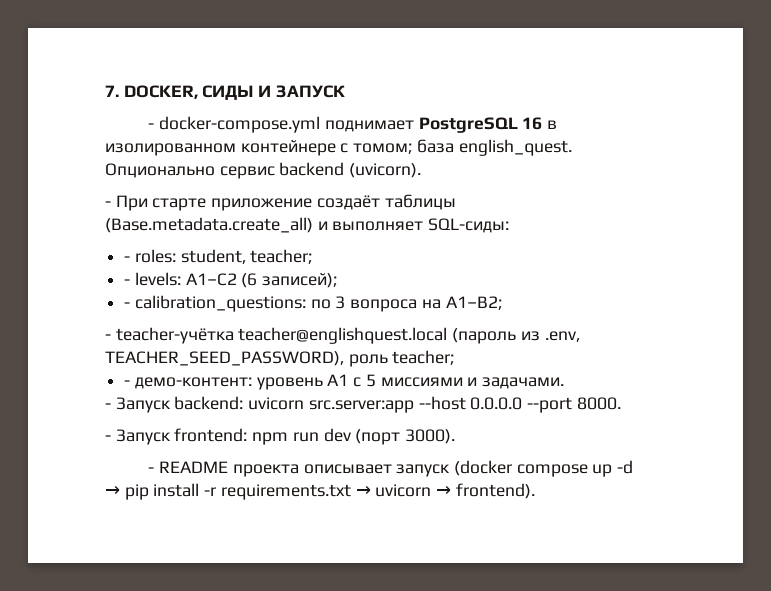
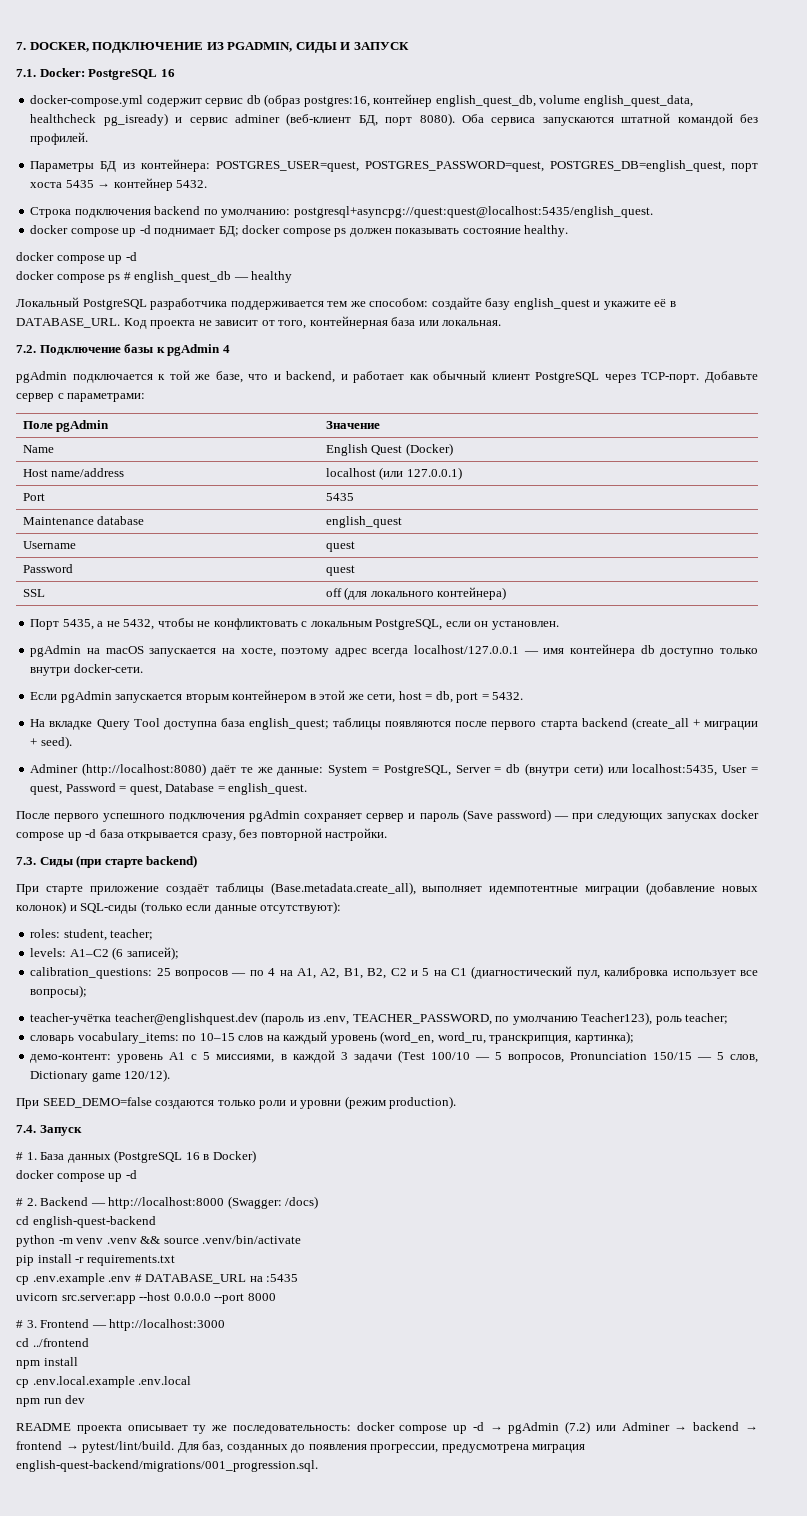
- 7. DOCKER, СИДЫ И ЗАПУСК
+ 7. DOCKER, ПОДКЛЮЧЕНИЕ ИЗ PGADMIN, СИДЫ И ЗАПУСК
- - docker-compose.yml поднимает PostgreSQL 16 в изолированном контейнере с томом; база english_quest. Опционально сервис backend (uvicorn).
- - При старте приложение создаёт таблицы (Base.metadata.create_all) и выполняет SQL-сиды:
- - roles: student, teacher;
+ 7.1. Docker: PostgreSQL 16
+ docker-compose.yml содержит сервис db (образ postgres:16, контейнер english_quest_db, volume english_quest_data, healthcheck pg_isready) и сервис adminer (веб-клиент БД, порт 8080). Оба сервиса запускаются штатной командой без профилей.
+ Параметры БД из контейнера: POSTGRES_USER=quest, POSTGRES_PASSWORD=quest, POSTGRES_DB=english_quest, порт хоста 5435 → контейнер 5432.
+ Строка подключения backend по умолчанию: postgresql+asyncpg://quest:quest@localhost:5435/english_quest.
+ docker compose up -d поднимает БД; docker compose ps должен показывать состояние healthy.
+ docker compose up -d
+ docker compose ps # english_quest_db — healthy
+ Локальный PostgreSQL разработчика поддерживается тем же способом: создайте базу english_quest и укажите её в DATABASE_URL. Код проекта не зависит от того, контейнерная база или локальная.
+ 7.2. Подключение базы к pgAdmin 4
+ pgAdmin подключается к той же базе, что и backend, и работает как обычный клиент PostgreSQL через TCP-порт. Добавьте сервер с параметрами:
+ Поле pgAdmin | Значение
+ Name | English Quest (Docker)
+ Host name/address | localhost (или 127.0.0.1)
+ Port | 5435
+ Maintenance database | english_quest
+ Username | quest
+ Password | quest
+ SSL | off (для локального контейнера)
+ Порт 5435, а не 5432, чтобы не конфликтовать с локальным PostgreSQL, если он установлен.
+ pgAdmin на macOS запускается на хосте, поэтому адрес всегда localhost/127.0.0.1 — имя контейнера db доступно только внутри docker-сети.
+ Если pgAdmin запускается вторым контейнером в этой же сети, host = db, port = 5432.
+ На вкладке Query Tool доступна база english_quest; таблицы появляются после первого старта backend (create_all + миграции + seed).
+ Adminer (http://localhost:8080) даёт те же данные: System = PostgreSQL, Server = db (внутри сети) или localhost:5435, User = quest, Password = quest, Database = english_quest.
+ После первого успешного подключения pgAdmin сохраняет сервер и пароль (Save password) — при следующих запусках docker compose up -d база открывается сразу, без повторной настройки.
+ 7.3. Сиды (при старте backend)
+ При старте приложение создаёт таблицы (Base.metadata.create_all), выполняет идемпотентные миграции (добавление новых колонок) и SQL-сиды (только если данные отсутствуют):
+ roles: student, teacher;
- - levels: A1–C2 (6 записей);
+ levels: A1–C2 (6 записей);
- - calibration_questions: по 3 вопроса на A1–B2;
- - teacher-учётка teacher@englishquest.local (пароль из .env, TEACHER_SEED_PASSWORD), роль teacher;
- - демо-контент: уровень A1 с 5 миссиями и задачами.
- - Запуск backend: uvicorn src.server:app --host 0.0.0.0 --port 8000.
- - Запуск frontend: npm run dev (порт 3000).
- - README проекта описывает запуск (docker compose up -d → pip install -r requirements.txt → uvicorn → frontend).
+ calibration_questions: 25 вопросов — по 4 на A1, A2, B1, B2, C2 и 5 на C1 (диагностический пул, калибровка использует все вопросы);
+ teacher-учётка teacher@englishquest.dev (пароль из .env, TEACHER_PASSWORD, по умолчанию Teacher123), роль teacher;
+ словарь vocabulary_items: по 10–15 слов на каждый уровень (word_en, word_ru, транскрипция, картинка);
+ демо-контент: уровень A1 с 5 миссиями, в каждой 3 задачи (Test 100/10 — 5 вопросов, Pronunciation 150/15 — 5 слов, Dictionary game 120/12).
+ При SEED_DEMO=false создаются только роли и уровни (режим production).
+ 7.4. Запуск
+ # 1. База данных (PostgreSQL 16 в Docker)
+ docker compose up -d
+ # 2. Backend — http://localhost:8000 (Swagger: /docs)
+ cd english-quest-backend
+ python -m venv .venv && source .venv/bin/activate
+ pip install -r requirements.txt
+ cp .env.example .env # DATABASE_URL на :5435
+ uvicorn src.server:app --host 0.0.0.0 --port 8000
+ # 3. Frontend — http://localhost:3000
+ cd ../frontend
+ npm install
+ cp .env.local.example .env.local
+ npm run dev
+ README проекта описывает ту же последовательность: docker compose up -d → pgAdmin (7.2) или Adminer → backend → frontend → pytest/lint/build. Для баз, созданных до появления прогрессии, предусмотрена миграция english-quest-backend/migrations/001_progression.sql.

